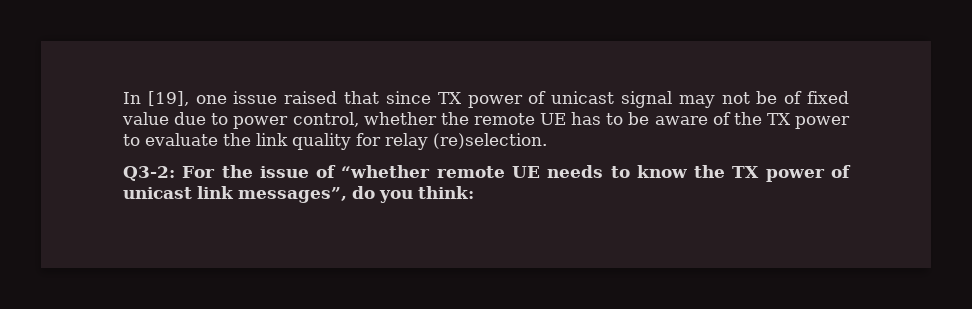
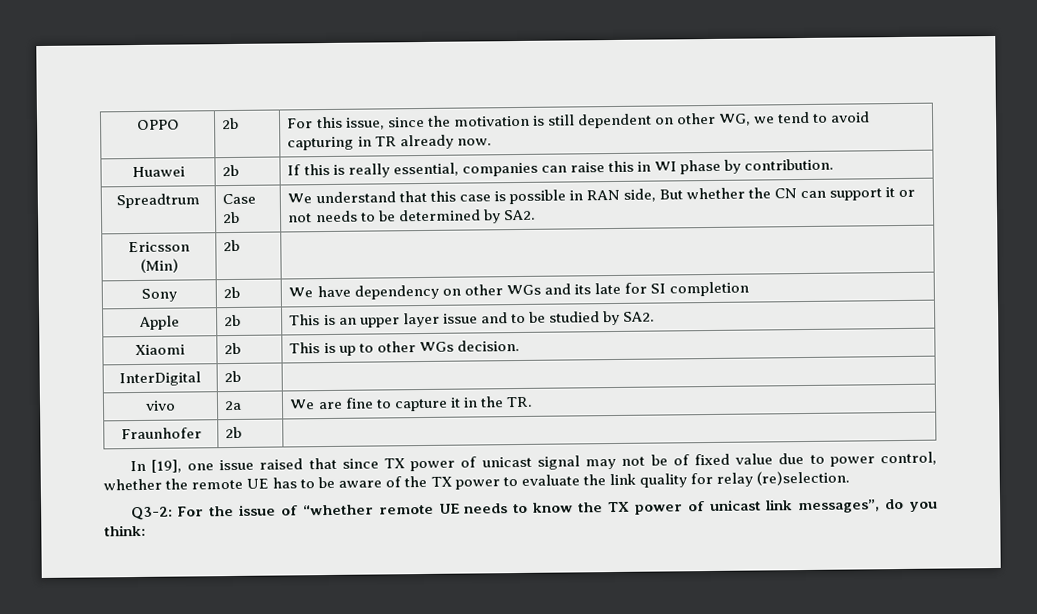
+ OPPO | 2b | For this issue, since the motivation is still dependent on other WG, we tend to avoid capturing in TR already now.
+ Huawei | 2b | If this is really essential, companies can raise this in WI phase by contribution.
+ Spreadtrum | Case 2b | We understand that this case is possible in RAN side, But whether the CN can support it or not needs to be determined by SA2.
+ Ericsson (Min) | 2b |
+ Sony | 2b | We have dependency on other WGs and its late for SI completion
+ Apple | 2b | This is an upper layer issue and to be studied by SA2.
+ Xiaomi | 2b | This is up to other WGs decision.
+ InterDigital | 2b |
+ vivo | 2a | We are fine to capture it in the TR.
+ Fraunhofer | 2b |

